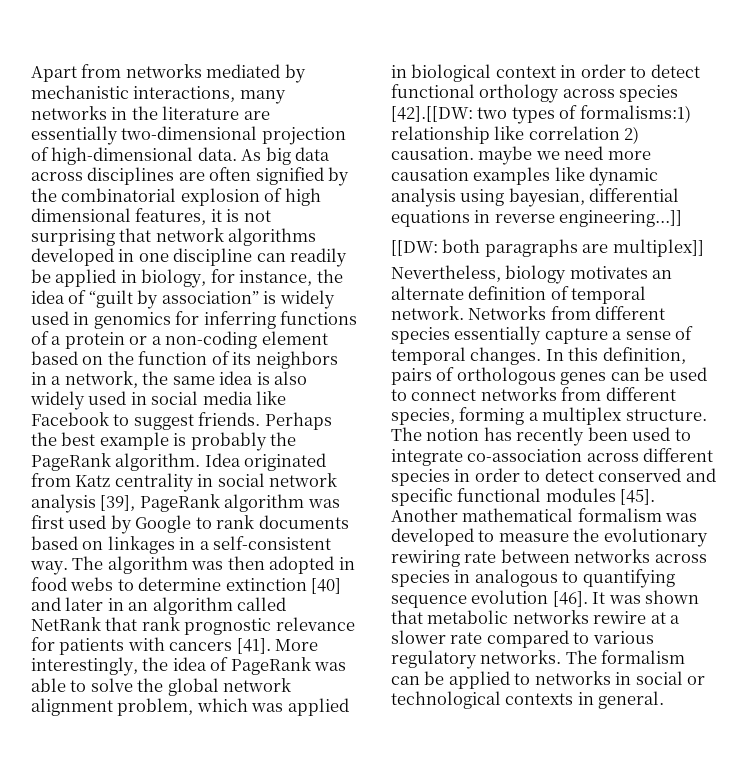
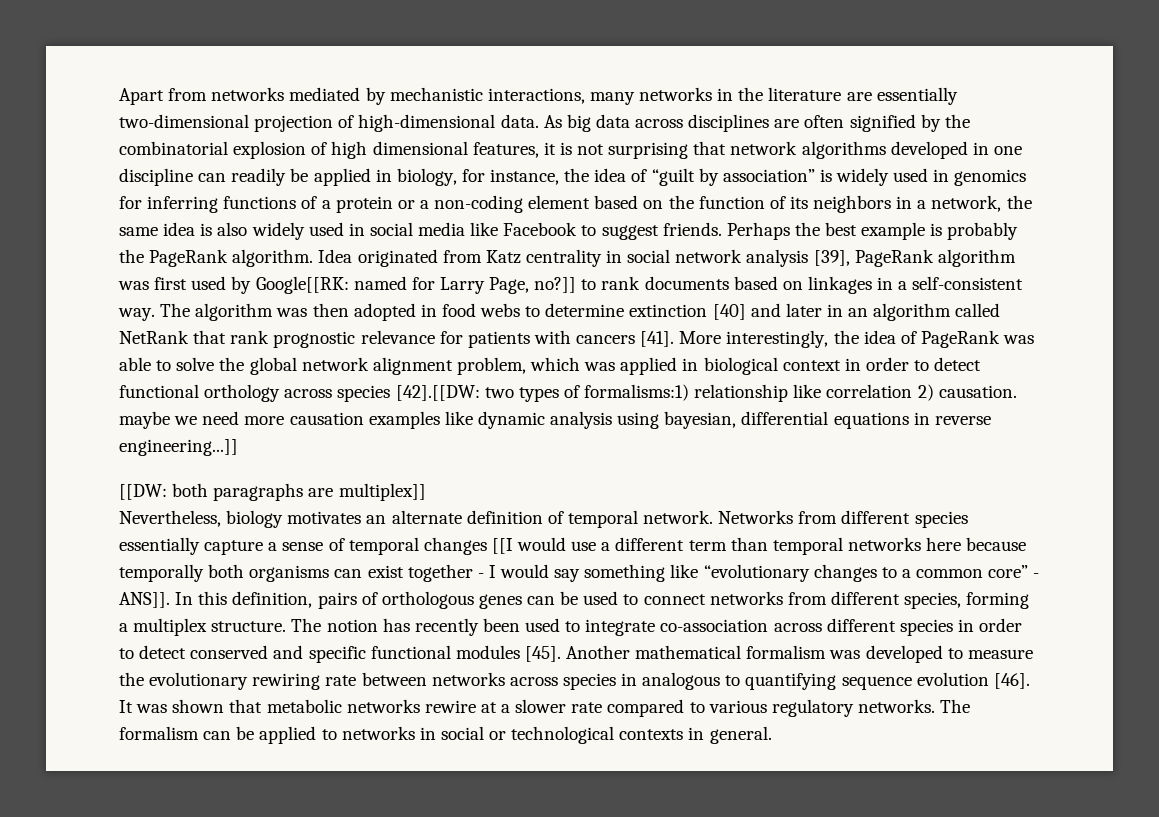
- Idea originated from Katz centrality in social network analysis [39], PageRank algorithm was first used by Google to rank documents based on linkages in a self-consistent way.
+ Idea originated from Katz centrality in social network analysis [39], PageRank algorithm was first used by Google[[RK: named for Larry Page, no?]] to rank documents based on linkages in a self-consistent way.
- Networks from different species essentially capture a sense of temporal changes.
+ Networks from different species essentially capture a sense of temporal changes [[I would use a different term than temporal networks here because temporally both organisms can exist together - I would say something like “evolutionary changes to a common core” - ANS]].

